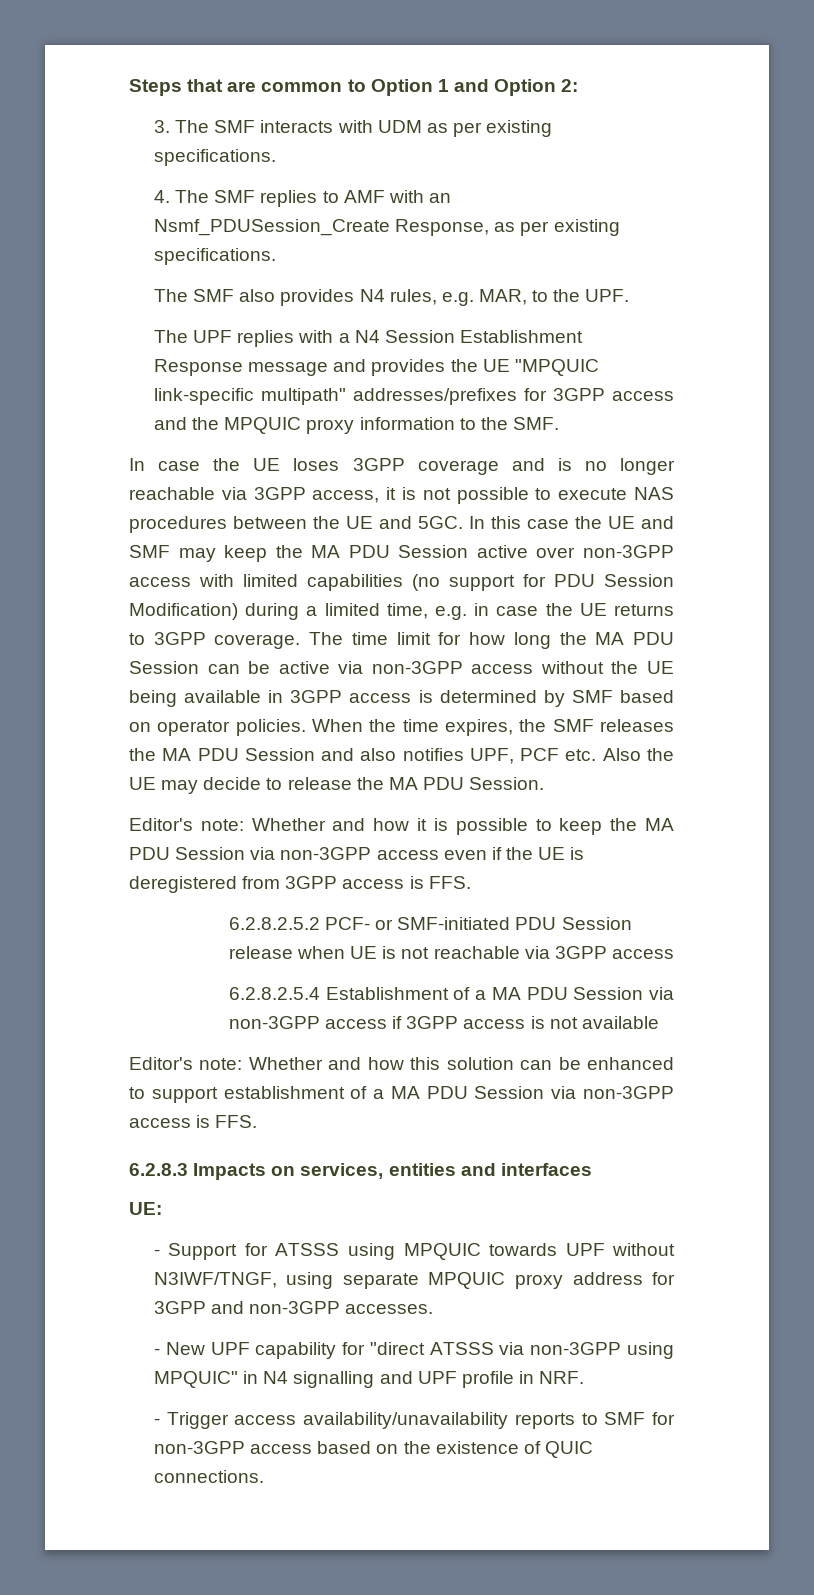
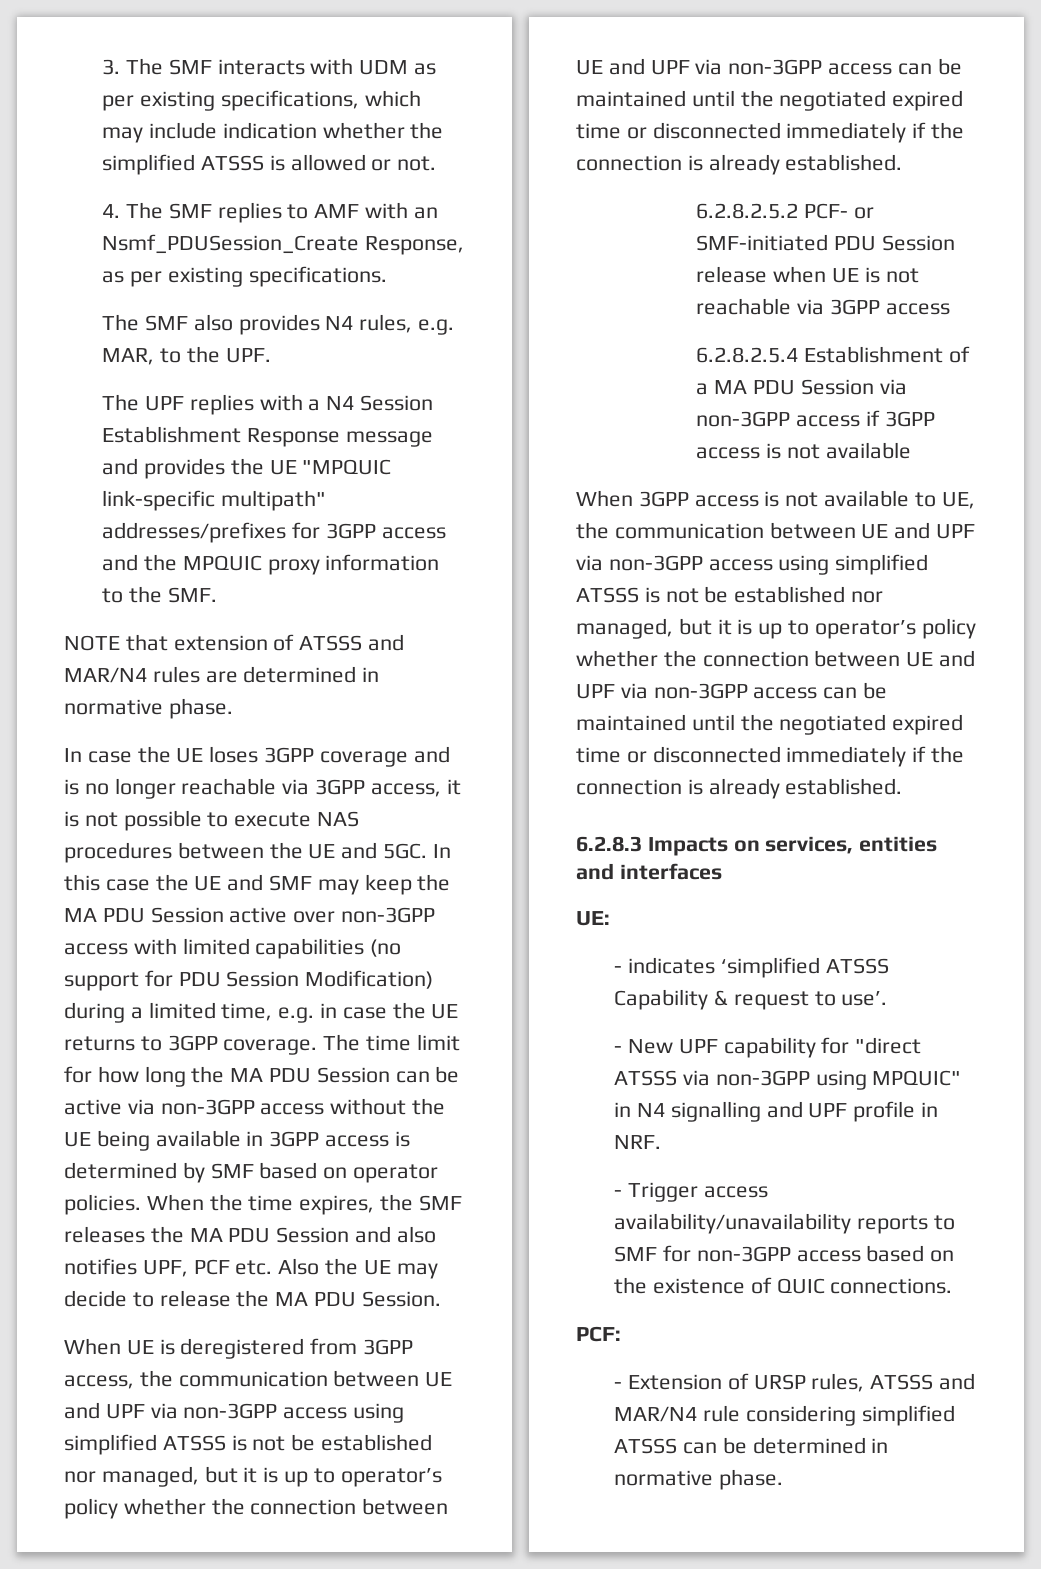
- Steps that are common to Option 1 and Option 2:
- 3. The SMF interacts with UDM as per existing specifications.
+ 3. The SMF interacts with UDM as per existing specifications, which may include indication whether the simplified ATSSS is allowed or not.
+ NOTE that extension of ATSSS and MAR/N4 rules are determined in normative phase.
- Editor's note: Whether and how it is possible to keep the MA PDU Session via non-3GPP access even if the UE is deregistered from 3GPP access is FFS.
+ When UE is deregistered from 3GPP access, the communication between UE and UPF via non-3GPP access using simplified ATSSS is not be established nor managed, but it is up to operator’s policy whether the connection between UE and UPF via non-3GPP access can be maintained until the negotiated expired time or disconnected immediately if the connection is already established.
- Editor's note: Whether and how this solution can be enhanced to support establishment of a MA PDU Session via non-3GPP access is FFS.
+ When 3GPP access is not available to UE, the communication between UE and UPF via non-3GPP access using simplified ATSSS is not be established nor managed, but it is up to operator’s policy whether the connection between UE and UPF via non-3GPP access can be maintained until the negotiated expired time or disconnected immediately if the connection is already established.
- - Support for ATSSS using MPQUIC towards UPF without N3IWF/TNGF, using separate MPQUIC proxy address for 3GPP and non-3GPP accesses.
+ - indicates ‘simplified ATSSS Capability & request to use’.
+ PCF:
+ - Extension of URSP rules, ATSSS and MAR/N4 rule considering simplified ATSSS can be determined in normative phase.

